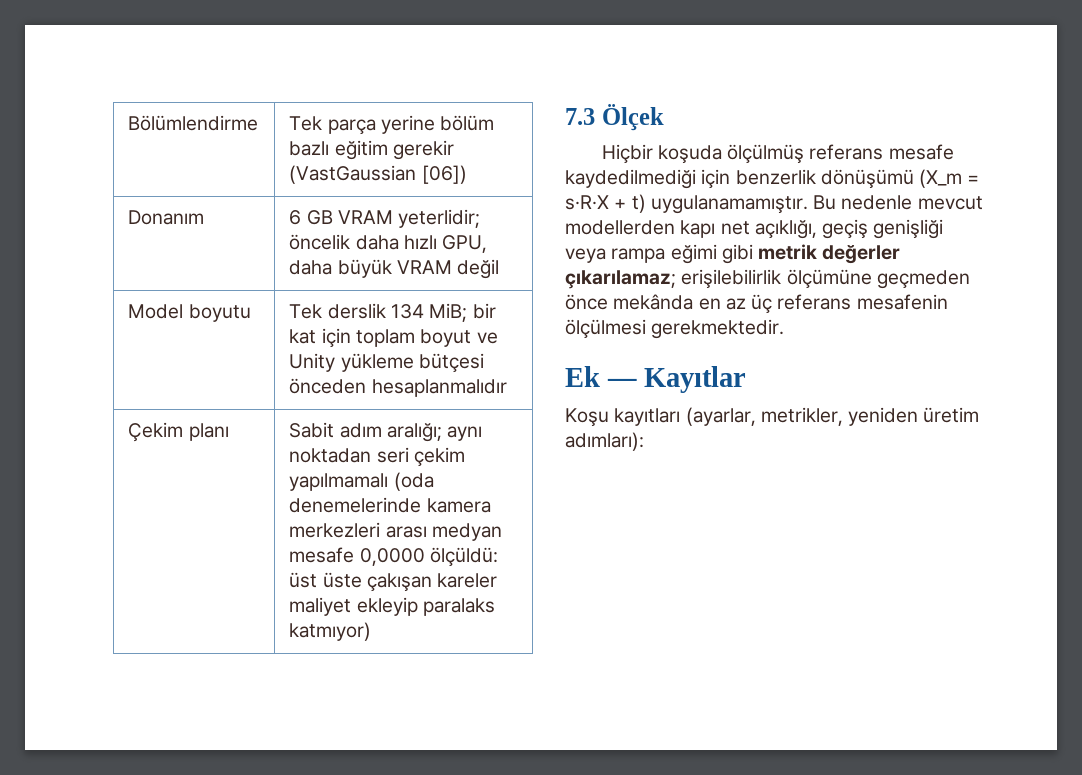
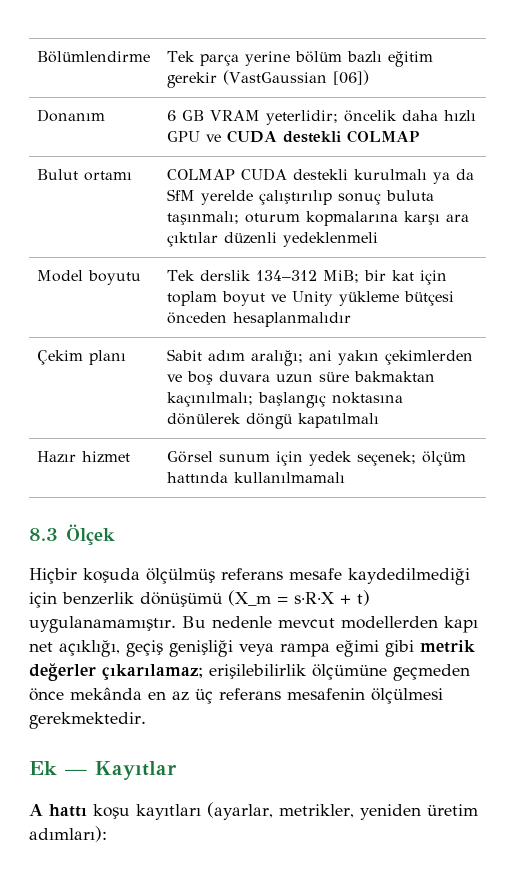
- Donanım | 6 GB VRAM yeterlidir; öncelik daha hızlı GPU, daha büyük VRAM değil
+ Donanım | 6 GB VRAM yeterlidir; öncelik daha hızlı GPU ve CUDA destekli COLMAP
+ Bulut ortamı | COLMAP CUDA destekli kurulmalı ya da SfM yerelde çalıştırılıp sonuç buluta taşınmalı; oturum kopmalarına karşı ara çıktılar düzenli yedeklenmeli
- Model boyutu | Tek derslik 134 MiB; bir kat için toplam boyut ve Unity yükleme bütçesi önceden hesaplanmalıdır
+ Model boyutu | Tek derslik 134–312 MiB; bir kat için toplam boyut ve Unity yükleme bütçesi önceden hesaplanmalıdır
- Çekim planı | Sabit adım aralığı; aynı noktadan seri çekim yapılmamalı (oda denemelerinde kamera merkezleri arası medyan mesafe 0,0000 ölçüldü: üst üste çakışan kareler maliyet ekleyip paralaks katmıyor)
- 7.3 Ölçek
+ Çekim planı | Sabit adım aralığı; ani yakın çekimlerden ve boş duvara uzun süre bakmaktan kaçınılmalı; başlangıç noktasına dönülerek döngü kapatılmalı
+ Hazır hizmet | Görsel sunum için yedek seçenek; ölçüm hattında kullanılmamalı
+ 8.3 Ölçek
- Koşu kayıtları (ayarlar, metrikler, yeniden üretim adımları):
+ A hattı koşu kayıtları (ayarlar, metrikler, yeniden üretim adımları):

